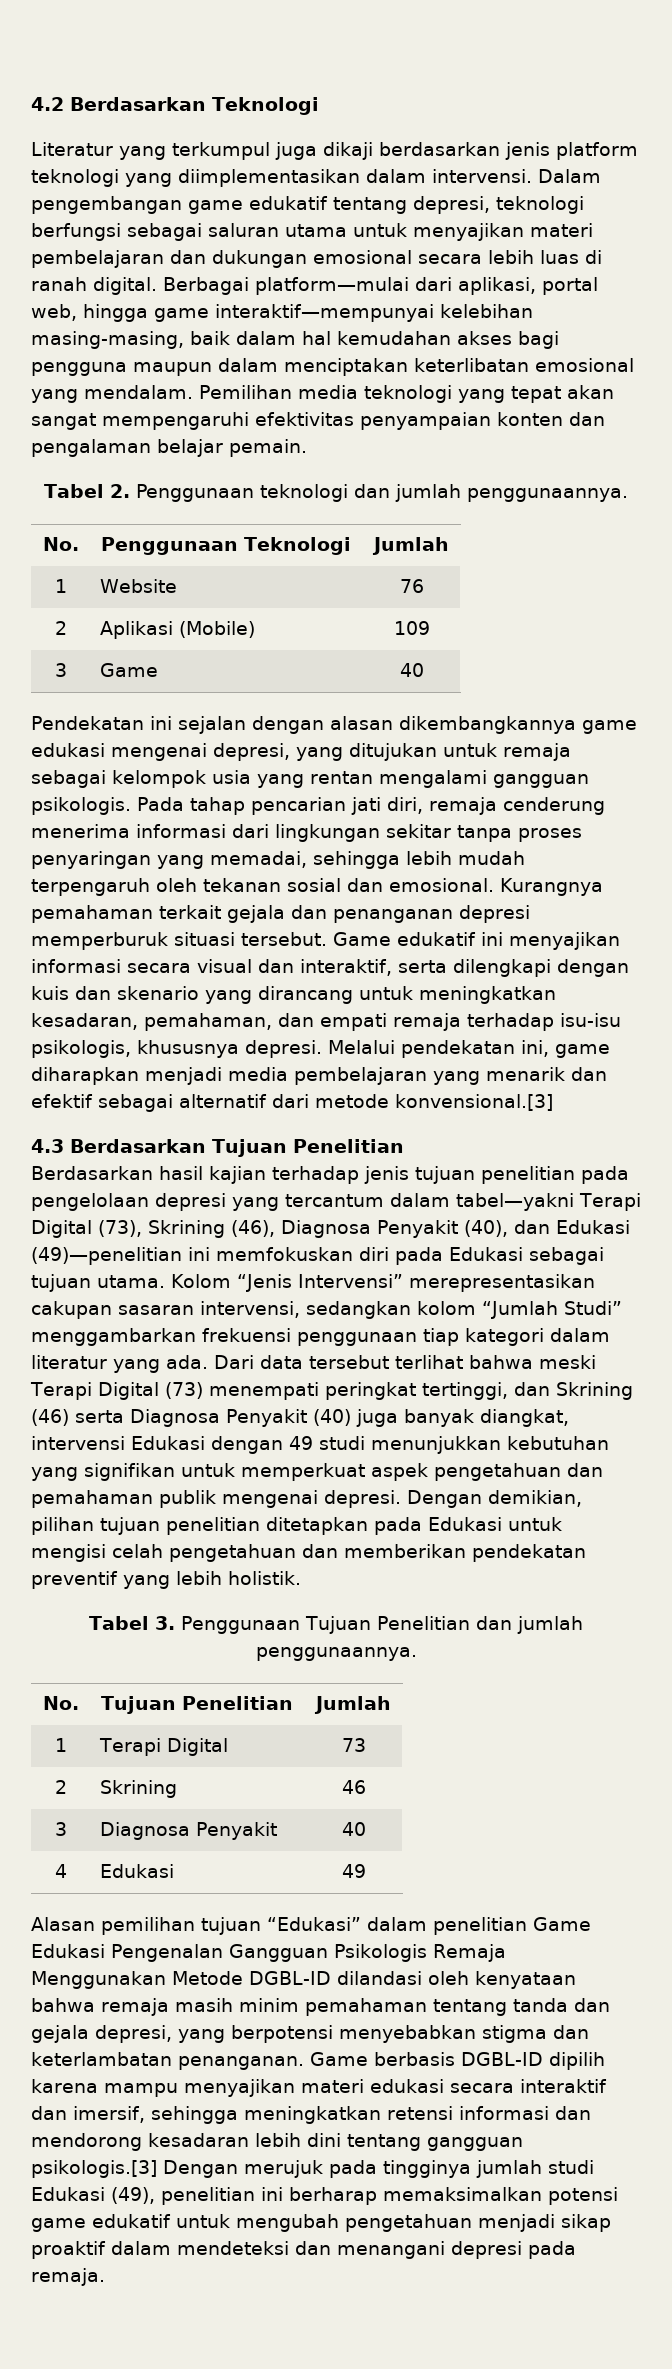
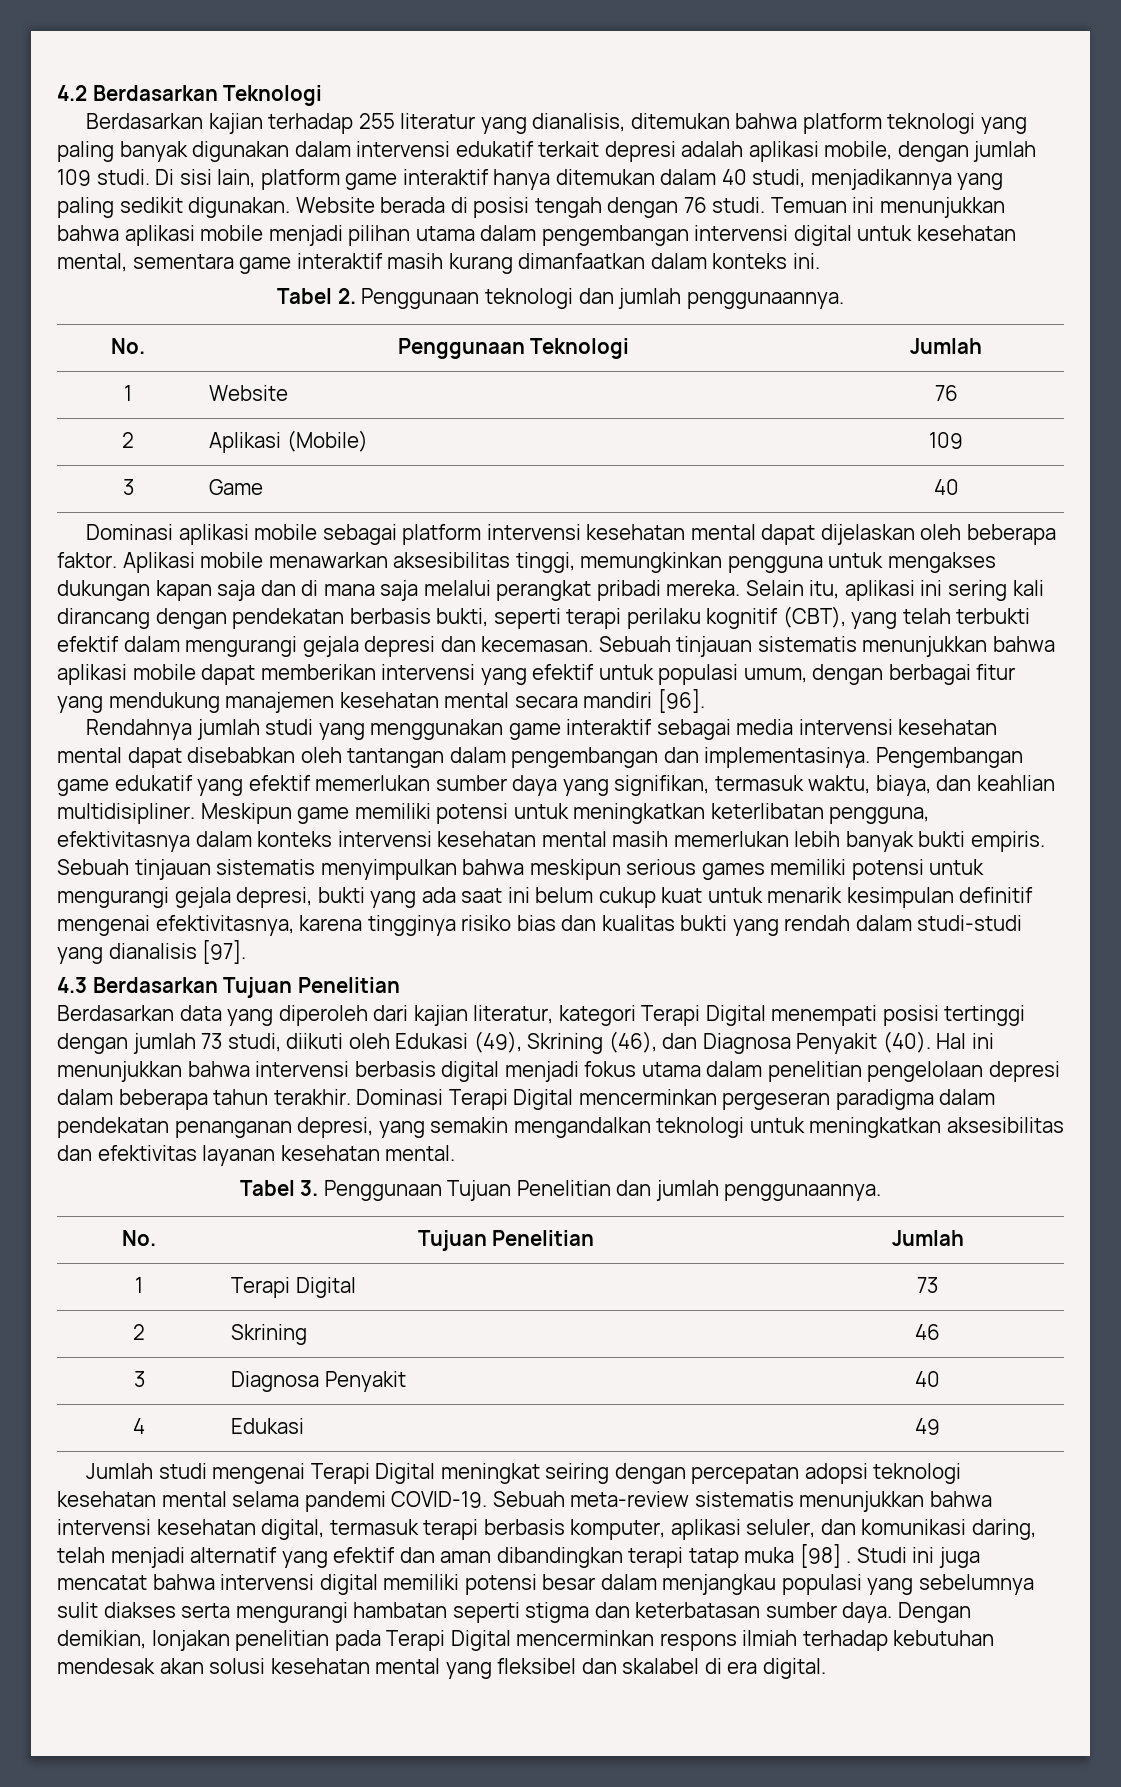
- Literatur yang terkumpul juga dikaji berdasarkan jenis platform teknologi yang diimplementasikan dalam intervensi. Dalam pengembangan game edukatif tentang depresi, teknologi berfungsi sebagai saluran utama untuk menyajikan materi pembelajaran dan dukungan emosional secara lebih luas di ranah digital. Berbagai platform—mulai dari aplikasi, portal web, hingga game interaktif—mempunyai kelebihan masing‑masing, baik dalam hal kemudahan akses bagi pengguna maupun dalam menciptakan keterlibatan emosional yang mendalam. Pemilihan media teknologi yang tepat akan sangat mempengaruhi efektivitas penyampaian konten dan pengalaman belajar pemain.
+ Berdasarkan kajian terhadap 255 literatur yang dianalisis, ditemukan bahwa platform teknologi yang paling banyak digunakan dalam intervensi edukatif terkait depresi adalah aplikasi mobile, dengan jumlah 109 studi. Di sisi lain, platform game interaktif hanya ditemukan dalam 40 studi, menjadikannya yang paling sedikit digunakan. Website berada di posisi tengah dengan 76 studi. Temuan ini menunjukkan bahwa aplikasi mobile menjadi pilihan utama dalam pengembangan intervensi digital untuk kesehatan mental, sementara game interaktif masih kurang dimanfaatkan dalam konteks ini.
- Pendekatan ini sejalan dengan alasan dikembangkannya game edukasi mengenai depresi, yang ditujukan untuk remaja sebagai kelompok usia yang rentan mengalami gangguan psikologis. Pada tahap pencarian jati diri, remaja cenderung menerima informasi dari lingkungan sekitar tanpa proses penyaringan yang memadai, sehingga lebih mudah terpengaruh oleh tekanan sosial dan emosional. Kurangnya pemahaman terkait gejala dan penanganan depresi memperburuk situasi tersebut. Game edukatif ini menyajikan informasi secara visual dan interaktif, serta dilengkapi dengan kuis dan skenario yang dirancang untuk meningkatkan kesadaran, pemahaman, dan empati remaja terhadap isu-isu psikologis, khususnya depresi. Melalui pendekatan ini, game diharapkan menjadi media pembelajaran yang menarik dan efektif sebagai alternatif dari metode konvensional.[3]
+ Dominasi aplikasi mobile sebagai platform intervensi kesehatan mental dapat dijelaskan oleh beberapa faktor. Aplikasi mobile menawarkan aksesibilitas tinggi, memungkinkan pengguna untuk mengakses dukungan kapan saja dan di mana saja melalui perangkat pribadi mereka. Selain itu, aplikasi ini sering kali dirancang dengan pendekatan berbasis bukti, seperti terapi perilaku kognitif (CBT), yang telah terbukti efektif dalam mengurangi gejala depresi dan kecemasan. Sebuah tinjauan sistematis menunjukkan bahwa aplikasi mobile dapat memberikan intervensi yang efektif untuk populasi umum, dengan berbagai fitur yang mendukung manajemen kesehatan mental secara mandiri [96].
+ Rendahnya jumlah studi yang menggunakan game interaktif sebagai media intervensi kesehatan mental dapat disebabkan oleh tantangan dalam pengembangan dan implementasinya. Pengembangan game edukatif yang efektif memerlukan sumber daya yang signifikan, termasuk waktu, biaya, dan keahlian multidisipliner. Meskipun game memiliki potensi untuk meningkatkan keterlibatan pengguna, efektivitasnya dalam konteks intervensi kesehatan mental masih memerlukan lebih banyak bukti empiris. Sebuah tinjauan sistematis menyimpulkan bahwa meskipun serious games memiliki potensi untuk mengurangi gejala depresi, bukti yang ada saat ini belum cukup kuat untuk menarik kesimpulan definitif mengenai efektivitasnya, karena tingginya risiko bias dan kualitas bukti yang rendah dalam studi-studi yang dianalisis [97].
- Berdasarkan hasil kajian terhadap jenis tujuan penelitian pada pengelolaan depresi yang tercantum dalam tabel—yakni Terapi Digital (73), Skrining (46), Diagnosa Penyakit (40), dan Edukasi (49)—penelitian ini memfokuskan diri pada Edukasi sebagai tujuan utama. Kolom “Jenis Intervensi” merepresentasikan cakupan sasaran intervensi, sedangkan kolom “Jumlah Studi” menggambarkan frekuensi penggunaan tiap kategori dalam literatur yang ada. Dari data tersebut terlihat bahwa meski Terapi Digital (73) menempati peringkat tertinggi, dan Skrining (46) serta Diagnosa Penyakit (40) juga banyak diangkat, intervensi Edukasi dengan 49 studi menunjukkan kebutuhan yang signifikan untuk memperkuat aspek pengetahuan dan pemahaman publik mengenai depresi. Dengan demikian, pilihan tujuan penelitian ditetapkan pada Edukasi untuk mengisi celah pengetahuan dan memberikan pendekatan preventif yang lebih holistik.
+ Berdasarkan data yang diperoleh dari kajian literatur, kategori Terapi Digital menempati posisi tertinggi dengan jumlah 73 studi, diikuti oleh Edukasi (49), Skrining (46), dan Diagnosa Penyakit (40). Hal ini menunjukkan bahwa intervensi berbasis digital menjadi fokus utama dalam penelitian pengelolaan depresi dalam beberapa tahun terakhir. Dominasi Terapi Digital mencerminkan pergeseran paradigma dalam pendekatan penanganan depresi, yang semakin mengandalkan teknologi untuk meningkatkan aksesibilitas dan efektivitas layanan kesehatan mental.
- Alasan pemilihan tujuan “Edukasi” dalam penelitian Game Edukasi Pengenalan Gangguan Psikologis Remaja Menggunakan Metode DGBL-ID dilandasi oleh kenyataan bahwa remaja masih minim pemahaman tentang tanda dan gejala depresi, yang berpotensi menyebabkan stigma dan keterlambatan penanganan. Game berbasis DGBL-ID dipilih karena mampu menyajikan materi edukasi secara interaktif dan imersif, sehingga meningkatkan retensi informasi dan mendorong kesadaran lebih dini tentang gangguan psikologis.[3] Dengan merujuk pada tingginya jumlah studi Edukasi (49), penelitian ini berharap memaksimalkan potensi game edukatif untuk mengubah pengetahuan menjadi sikap proaktif dalam mendeteksi dan menangani depresi pada remaja.
+ Jumlah studi mengenai Terapi Digital meningkat seiring dengan percepatan adopsi teknologi kesehatan mental selama pandemi COVID-19. Sebuah meta-review sistematis menunjukkan bahwa intervensi kesehatan digital, termasuk terapi berbasis komputer, aplikasi seluler, dan komunikasi daring, telah menjadi alternatif yang efektif dan aman dibandingkan terapi tatap muka [98] . Studi ini juga mencatat bahwa intervensi digital memiliki potensi besar dalam menjangkau populasi yang sebelumnya sulit diakses serta mengurangi hambatan seperti stigma dan keterbatasan sumber daya. Dengan demikian, lonjakan penelitian pada Terapi Digital mencerminkan respons ilmiah terhadap kebutuhan mendesak akan solusi kesehatan mental yang fleksibel dan skalabel di era digital.

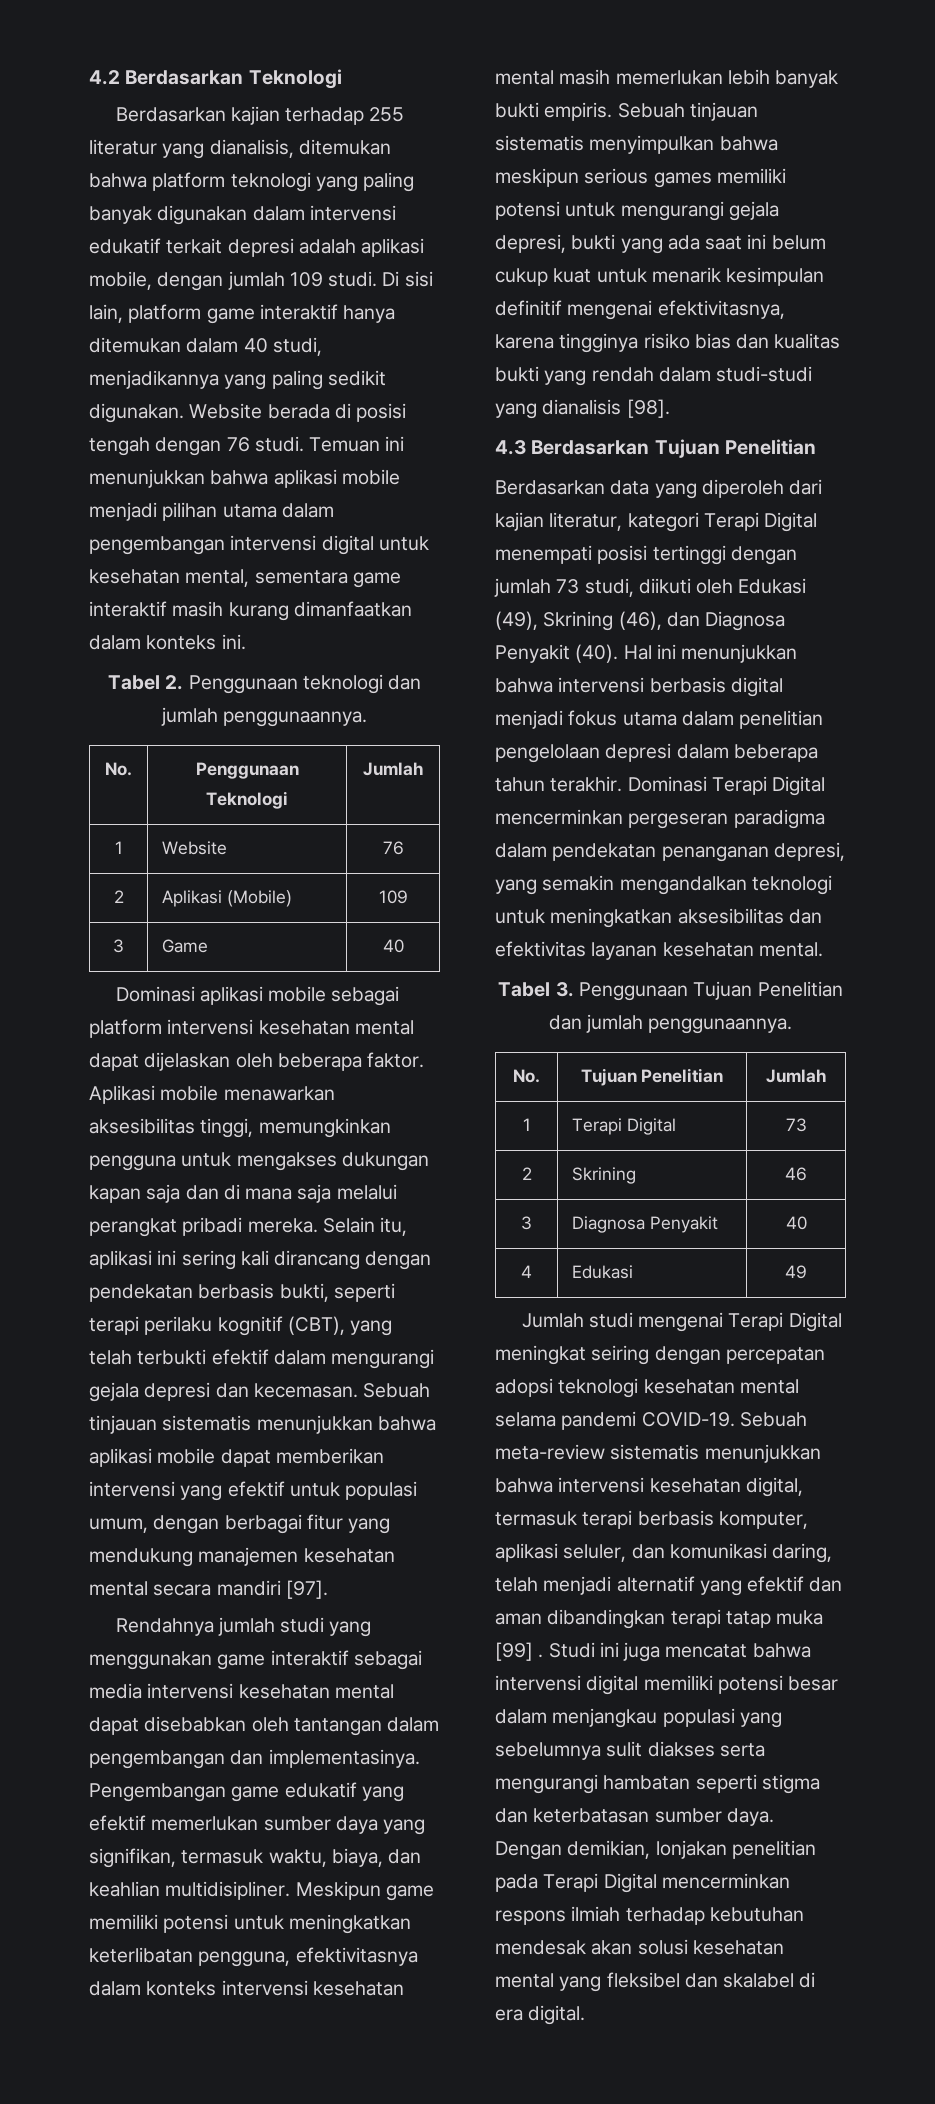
- Sebuah tinjauan sistematis menunjukkan bahwa aplikasi mobile dapat memberikan intervensi yang efektif untuk populasi umum, dengan berbagai fitur yang mendukung manajemen kesehatan mental secara mandiri [96].
+ Sebuah tinjauan sistematis menunjukkan bahwa aplikasi mobile dapat memberikan intervensi yang efektif untuk populasi umum, dengan berbagai fitur yang mendukung manajemen kesehatan mental secara mandiri [97].
- Sebuah tinjauan sistematis menyimpulkan bahwa meskipun serious games memiliki potensi untuk mengurangi gejala depresi, bukti yang ada saat ini belum cukup kuat untuk menarik kesimpulan definitif mengenai efektivitasnya, karena tingginya risiko bias dan kualitas bukti yang rendah dalam studi-studi yang dianalisis [97].
+ Sebuah tinjauan sistematis menyimpulkan bahwa meskipun serious games memiliki potensi untuk mengurangi gejala depresi, bukti yang ada saat ini belum cukup kuat untuk menarik kesimpulan definitif mengenai efektivitasnya, karena tingginya risiko bias dan kualitas bukti yang rendah dalam studi-studi yang dianalisis [98].
- Sebuah meta-review sistematis menunjukkan bahwa intervensi kesehatan digital, termasuk terapi berbasis komputer, aplikasi seluler, dan komunikasi daring, telah menjadi alternatif yang efektif dan aman dibandingkan terapi tatap muka [98] .
+ Sebuah meta-review sistematis menunjukkan bahwa intervensi kesehatan digital, termasuk terapi berbasis komputer, aplikasi seluler, dan komunikasi daring, telah menjadi alternatif yang efektif dan aman dibandingkan terapi tatap muka [99] .

